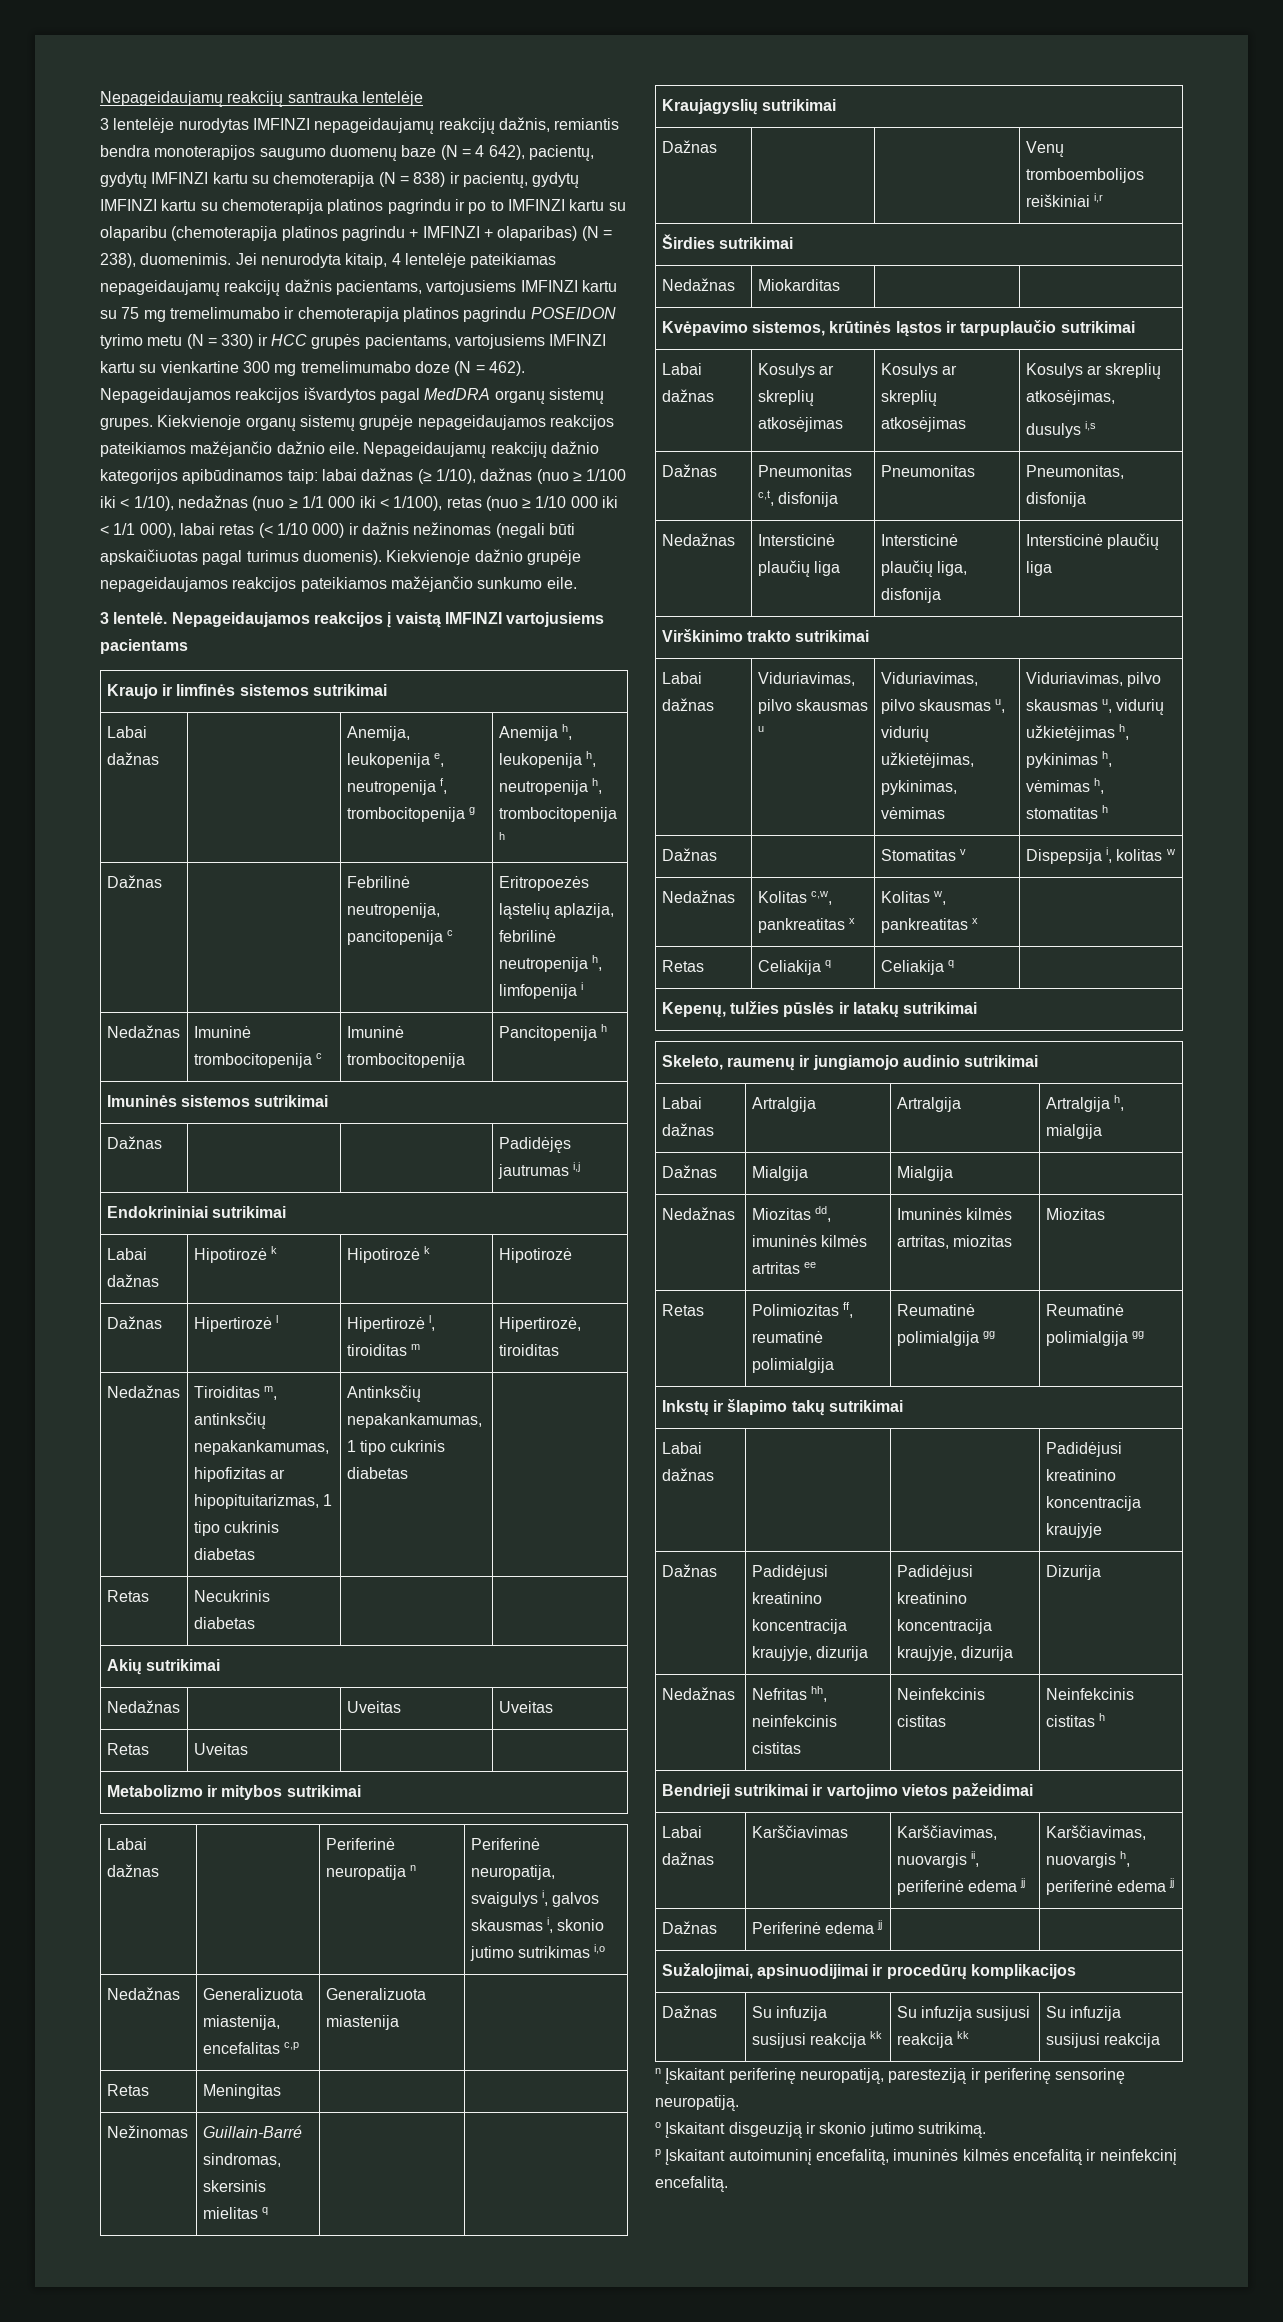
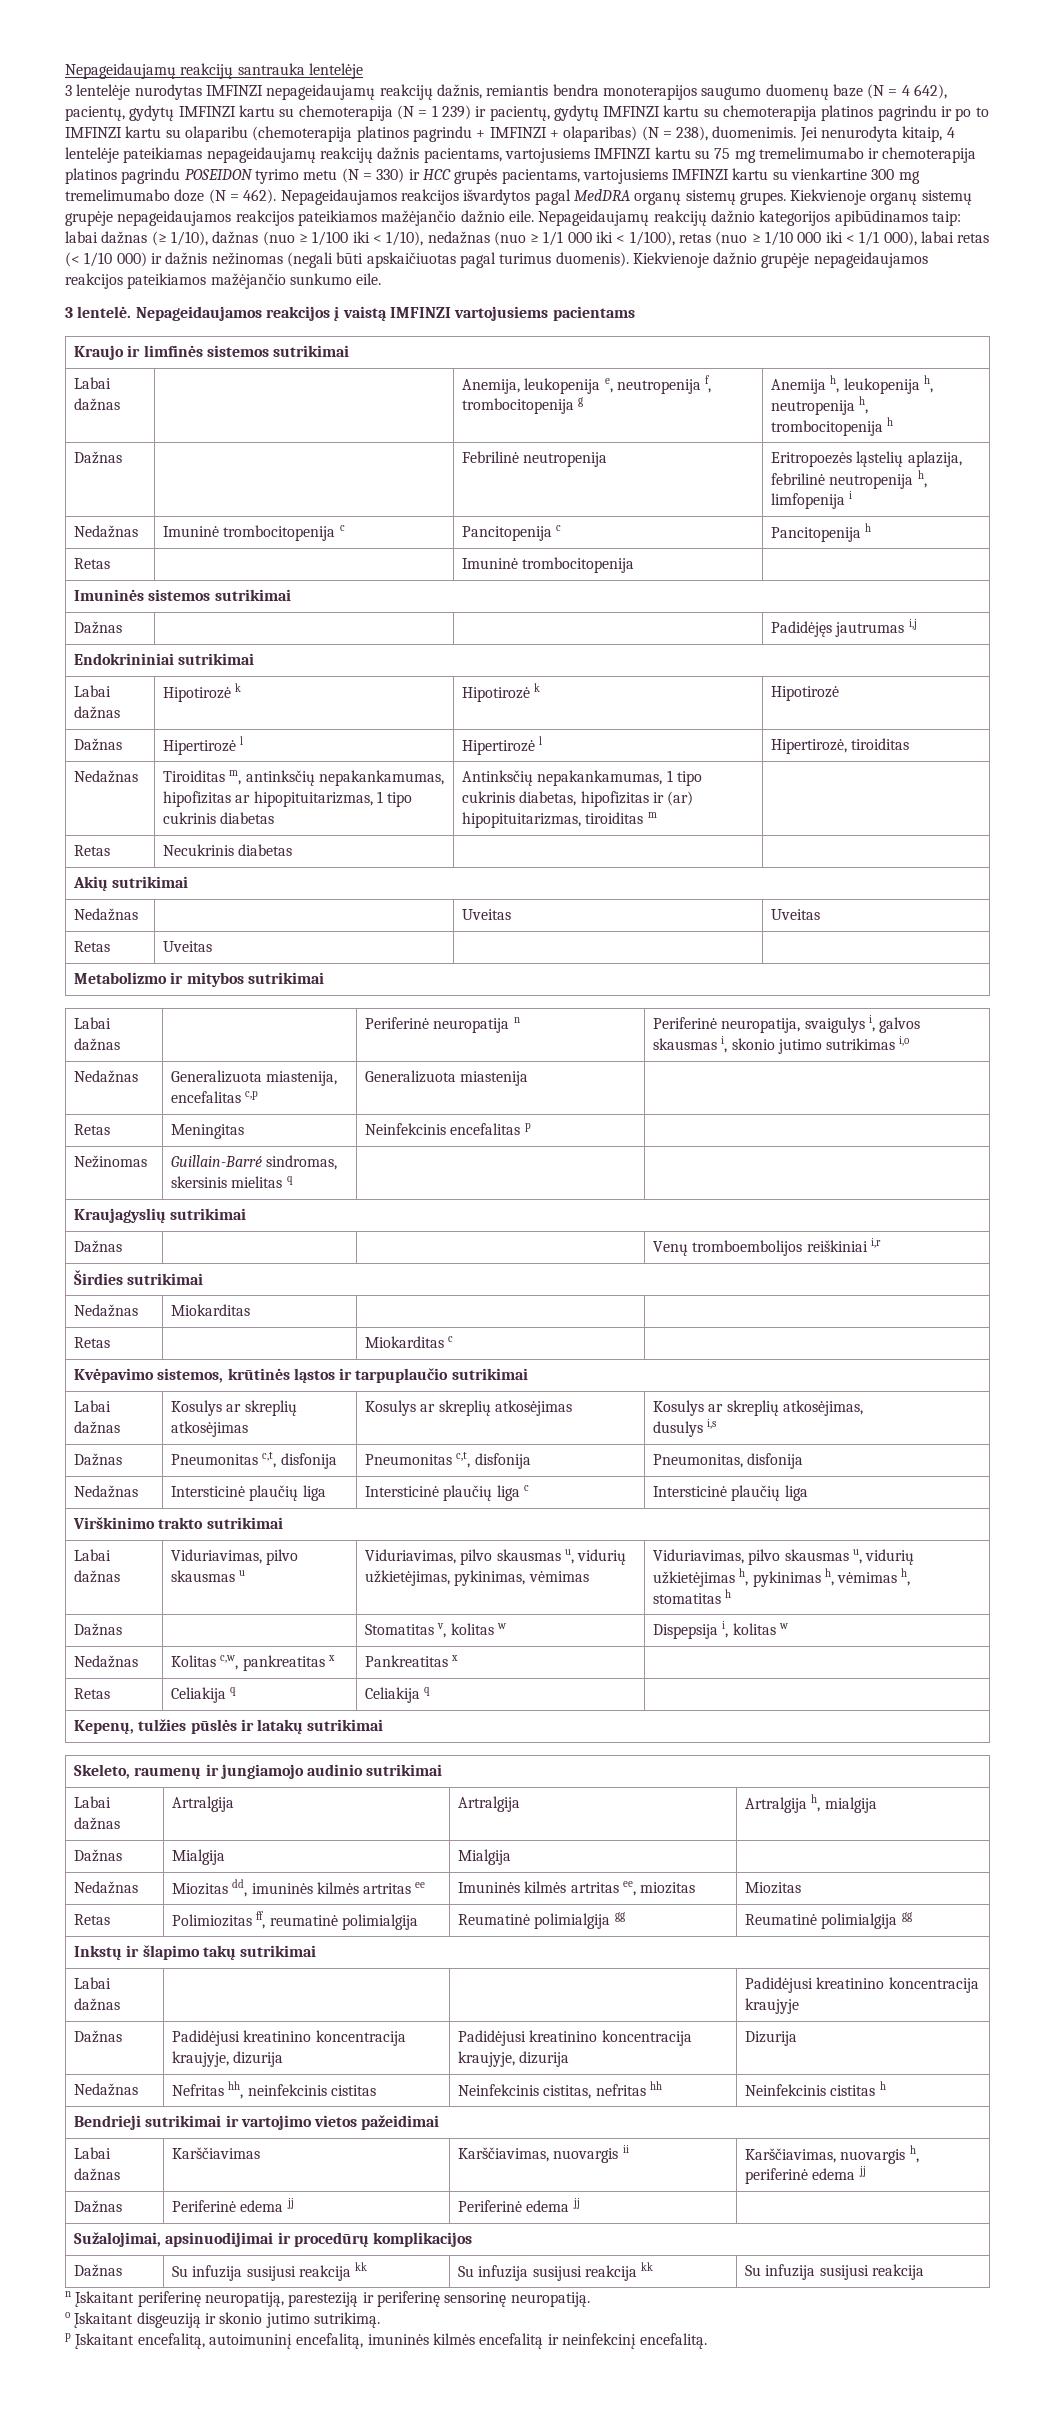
- 3 lentelėje nurodytas IMFINZI nepageidaujamų reakcijų dažnis, remiantis bendra monoterapijos saugumo duomenų baze (N = 4 642), pacientų, gydytų IMFINZI kartu su chemoterapija (N = 838) ir pacientų, gydytų IMFINZI kartu su chemoterapija platinos pagrindu ir po to IMFINZI kartu su olaparibu (chemoterapija platinos pagrindu + IMFINZI + olaparibas) (N = 238), duomenimis.
+ 3 lentelėje nurodytas IMFINZI nepageidaujamų reakcijų dažnis, remiantis bendra monoterapijos saugumo duomenų baze (N = 4 642), pacientų, gydytų IMFINZI kartu su chemoterapija (N = 1 239) ir pacientų, gydytų IMFINZI kartu su chemoterapija platinos pagrindu ir po to IMFINZI kartu su olaparibu (chemoterapija platinos pagrindu + IMFINZI + olaparibas) (N = 238), duomenimis.
- Dažnas | | Febrilinė neutropenija, pancitopenija c | Eritropoezės ląstelių aplazija, febrilinė neutropenija h, limfopenija i
+ Dažnas | | Febrilinė neutropenija | Eritropoezės ląstelių aplazija, febrilinė neutropenija h, limfopenija i
- Nedažnas | Imuninė trombocitopenija c | Imuninė trombocitopenija | Pancitopenija h
+ Nedažnas | Imuninė trombocitopenija c | Pancitopenija c | Pancitopenija h
+ Retas | | Imuninė trombocitopenija |
- Dažnas | Hipertirozė l | Hipertirozė l, tiroiditas m | Hipertirozė, tiroiditas
+ Dažnas | Hipertirozė l | Hipertirozė l | Hipertirozė, tiroiditas
- Nedažnas | Tiroiditas m, antinksčių nepakankamumas, hipofizitas ar hipopituitarizmas, 1 tipo cukrinis diabetas | Antinksčių nepakankamumas, 1 tipo cukrinis diabetas |
+ Nedažnas | Tiroiditas m, antinksčių nepakankamumas, hipofizitas ar hipopituitarizmas, 1 tipo cukrinis diabetas | Antinksčių nepakankamumas, 1 tipo cukrinis diabetas, hipofizitas ir (ar) hipopituitarizmas, tiroiditas m |
- Retas | Meningitas | |
+ Retas | Meningitas | Neinfekcinis encefalitas p |
+ Retas | | Miokarditas c |
- Dažnas | Pneumonitas c,t, disfonija | Pneumonitas | Pneumonitas, disfonija
+ Dažnas | Pneumonitas c,t, disfonija | Pneumonitas c,t, disfonija | Pneumonitas, disfonija
- Nedažnas | Intersticinė plaučių liga | Intersticinė plaučių liga, disfonija | Intersticinė plaučių liga
+ Nedažnas | Intersticinė plaučių liga | Intersticinė plaučių liga c | Intersticinė plaučių liga
- Dažnas | | Stomatitas v | Dispepsija i, kolitas w
+ Dažnas | | Stomatitas v, kolitas w | Dispepsija i, kolitas w
- Nedažnas | Kolitas c,w, pankreatitas x | Kolitas w, pankreatitas x |
+ Nedažnas | Kolitas c,w, pankreatitas x | Pankreatitas x |
- Nedažnas | Miozitas dd, imuninės kilmės artritas ee | Imuninės kilmės artritas, miozitas | Miozitas
+ Nedažnas | Miozitas dd, imuninės kilmės artritas ee | Imuninės kilmės artritas ee, miozitas | Miozitas
- Nedažnas | Nefritas hh, neinfekcinis cistitas | Neinfekcinis cistitas | Neinfekcinis cistitas h
+ Nedažnas | Nefritas hh, neinfekcinis cistitas | Neinfekcinis cistitas, nefritas hh | Neinfekcinis cistitas h
- Labai dažnas | Karščiavimas | Karščiavimas, nuovargis ii, periferinė edema jj | Karščiavimas, nuovargis h, periferinė edema jj
+ Labai dažnas | Karščiavimas | Karščiavimas, nuovargis ii | Karščiavimas, nuovargis h, periferinė edema jj
- Dažnas | Periferinė edema jj | |
+ Dažnas | Periferinė edema jj | Periferinė edema jj |
- p Įskaitant autoimuninį encefalitą, imuninės kilmės encefalitą ir neinfekcinį encefalitą.
+ p Įskaitant encefalitą, autoimuninį encefalitą, imuninės kilmės encefalitą ir neinfekcinį encefalitą.

